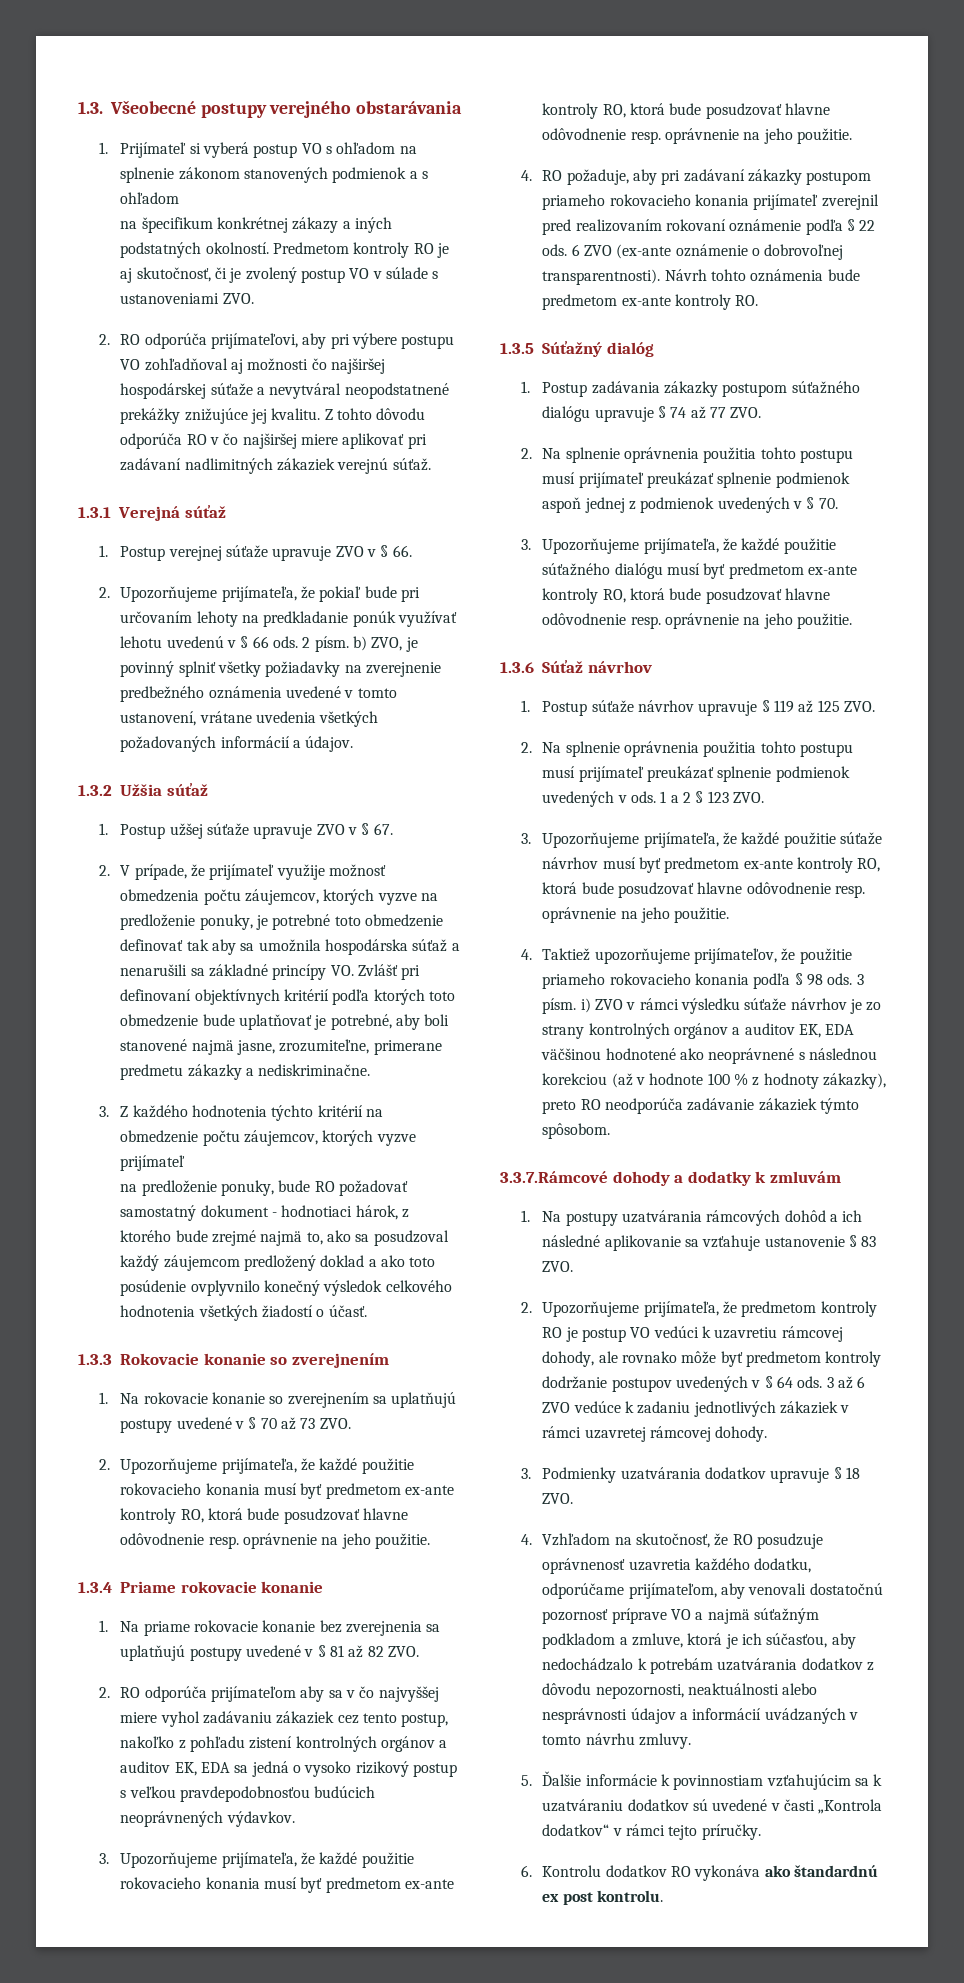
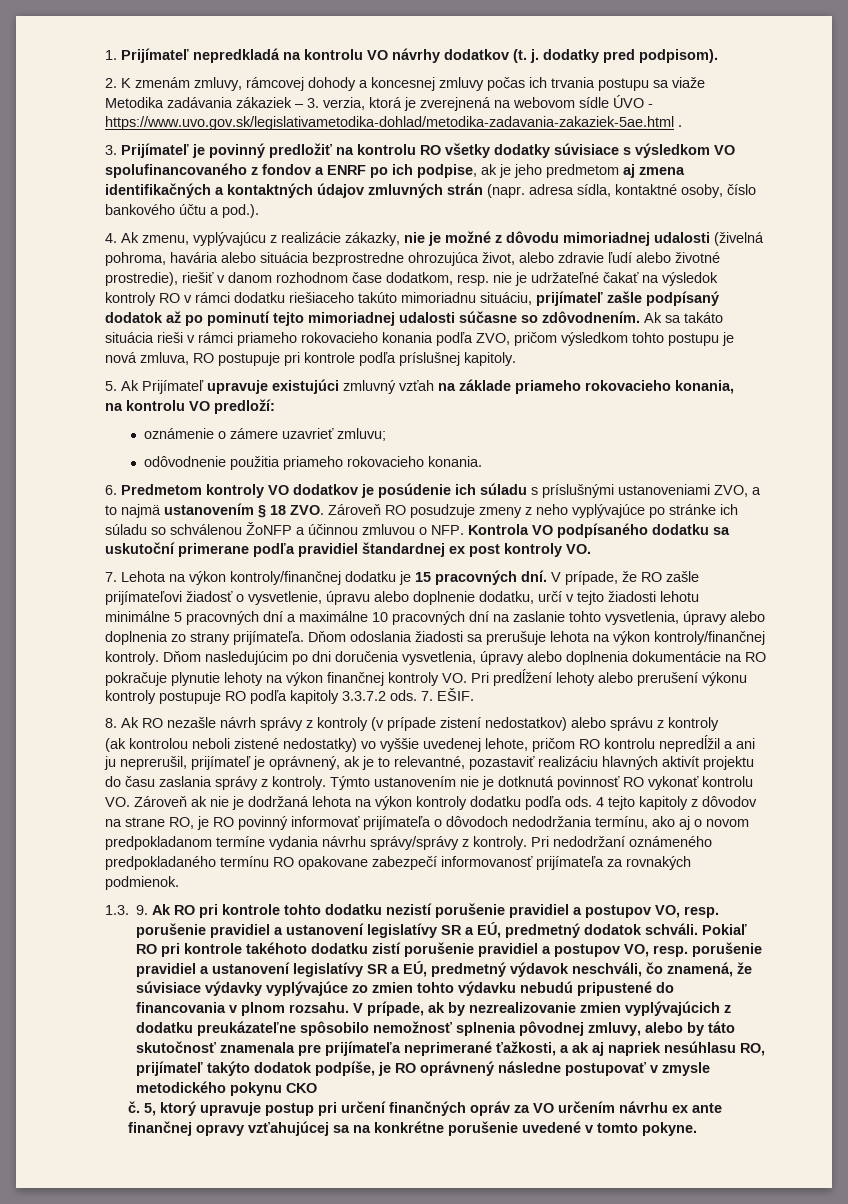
- 1.3. Všeobecné postupy verejného obstarávania
- 1. Prijímateľ si vyberá postup VO s ohľadom na splnenie zákonom stanovených podmienok a s ohľadom
- na špecifikum konkrétnej zákazy a iných podstatných okolností. Predmetom kontroly RO je aj skutočnosť, či je zvolený postup VO v súlade s ustanoveniami ZVO.
- 2. RO odporúča prijímateľovi, aby pri výbere postupu VO zohľadňoval aj možnosti čo najširšej hospodárskej súťaže a nevytváral neopodstatnené prekážky znižujúce jej kvalitu. Z tohto dôvodu odporúča RO v čo najširšej miere aplikovať pri zadávaní nadlimitných zákaziek verejnú súťaž.
- 1.3.1 Verejná súťaž
- 1. Postup verejnej súťaže upravuje ZVO v § 66.
- 2. Upozorňujeme prijímateľa, že pokiaľ bude pri určovaním lehoty na predkladanie ponúk využívať lehotu uvedenú v § 66 ods. 2 písm. b) ZVO, je povinný splniť všetky požiadavky na zverejnenie predbežného oznámenia uvedené v tomto ustanovení, vrátane uvedenia všetkých požadovaných informácií a údajov.
- 1.3.2 Užšia súťaž
- 1. Postup užšej súťaže upravuje ZVO v § 67.
- 2. V prípade, že prijímateľ využije možnosť obmedzenia počtu záujemcov, ktorých vyzve na predloženie ponuky, je potrebné toto obmedzenie definovať tak aby sa umožnila hospodárska súťaž a nenarušili sa základné princípy VO. Zvlášť pri definovaní objektívnych kritérií podľa ktorých toto obmedzenie bude uplatňovať je potrebné, aby boli stanovené najmä jasne, zrozumiteľne, primerane predmetu zákazky a nediskriminačne.
- 3. Z každého hodnotenia týchto kritérií na obmedzenie počtu záujemcov, ktorých vyzve prijímateľ
- na predloženie ponuky, bude RO požadovať samostatný dokument - hodnotiaci hárok, z ktorého bude zrejmé najmä to, ako sa posudzoval každý záujemcom predložený doklad a ako toto posúdenie ovplyvnilo konečný výsledok celkového hodnotenia všetkých žiadostí o účasť.
- 1.3.3 Rokovacie konanie so zverejnením
- 1. Na rokovacie konanie so zverejnením sa uplatňujú postupy uvedené v § 70 až 73 ZVO.
- 2. Upozorňujeme prijímateľa, že každé použitie rokovacieho konania musí byť predmetom ex-ante kontroly RO, ktorá bude posudzovať hlavne odôvodnenie resp. oprávnenie na jeho použitie.
- 1.3.4 Priame rokovacie konanie
- 1. Na priame rokovacie konanie bez zverejnenia sa uplatňujú postupy uvedené v § 81 až 82 ZVO.
- 2. RO odporúča prijímateľom aby sa v čo najvyššej miere vyhol zadávaniu zákaziek cez tento postup, nakoľko z pohľadu zistení kontrolných orgánov a auditov EK, EDA sa jedná o vysoko rizikový postup s veľkou pravdepodobnosťou budúcich neoprávnených výdavkov.
- 3. Upozorňujeme prijímateľa, že každé použitie rokovacieho konania musí byť predmetom ex-ante kontroly RO, ktorá bude posudzovať hlavne odôvodnenie resp. oprávnenie na jeho použitie.
- 4. RO požaduje, aby pri zadávaní zákazky postupom priameho rokovacieho konania prijímateľ zverejnil pred realizovaním rokovaní oznámenie podľa § 22 ods. 6 ZVO (ex-ante oznámenie o dobrovoľnej transparentnosti). Návrh tohto oznámenia bude predmetom ex-ante kontroly RO.
- 1.3.5 Súťažný dialóg
- 1. Postup zadávania zákazky postupom súťažného dialógu upravuje § 74 až 77 ZVO.
- 2. Na splnenie oprávnenia použitia tohto postupu musí prijímateľ preukázať splnenie podmienok aspoň jednej z podmienok uvedených v § 70.
- 3. Upozorňujeme prijímateľa, že každé použitie súťažného dialógu musí byť predmetom ex-ante kontroly RO, ktorá bude posudzovať hlavne odôvodnenie resp. oprávnenie na jeho použitie.
- 1.3.6 Súťaž návrhov
- 1. Postup súťaže návrhov upravuje § 119 až 125 ZVO.
- 2. Na splnenie oprávnenia použitia tohto postupu musí prijímateľ preukázať splnenie podmienok uvedených v ods. 1 a 2 § 123 ZVO.
- 3. Upozorňujeme prijímateľa, že každé použitie súťaže návrhov musí byť predmetom ex-ante kontroly RO, ktorá bude posudzovať hlavne odôvodnenie resp. oprávnenie na jeho použitie.
- 4. Taktiež upozorňujeme prijímateľov, že použitie priameho rokovacieho konania podľa § 98 ods. 3 písm. i) ZVO v rámci výsledku súťaže návrhov je zo strany kontrolných orgánov a auditov EK, EDA väčšinou hodnotené ako neoprávnené s následnou korekciou (až v hodnote 100 % z hodnoty zákazky), preto RO neodporúča zadávanie zákaziek týmto spôsobom.
- 3.3.7.Rámcové dohody a dodatky k zmluvám
- 1. Na postupy uzatvárania rámcových dohôd a ich následné aplikovanie sa vzťahuje ustanovenie § 83 ZVO.
- 2. Upozorňujeme prijímateľa, že predmetom kontroly RO je postup VO vedúci k uzavretiu rámcovej dohody, ale rovnako môže byť predmetom kontroly dodržanie postupov uvedených v § 64 ods. 3 až 6 ZVO vedúce k zadaniu jednotlivých zákaziek v rámci uzavretej rámcovej dohody.
- 3. Podmienky uzatvárania dodatkov upravuje § 18 ZVO.
- 4. Vzhľadom na skutočnosť, že RO posudzuje oprávnenosť uzavretia každého dodatku, odporúčame prijímateľom, aby venovali dostatočnú pozornosť príprave VO a najmä súťažným podkladom a zmluve, ktorá je ich súčasťou, aby nedochádzalo k potrebám uzatvárania dodatkov z dôvodu nepozornosti, neaktuálnosti alebo nesprávnosti údajov a informácií uvádzaných v tomto návrhu zmluvy.
- 5. Ďalšie informácie k povinnostiam vzťahujúcim sa k uzatváraniu dodatkov sú uvedené v časti „Kontrola dodatkov“ v rámci tejto príručky.
- 6. Kontrolu dodatkov RO vykonáva ako štandardnú ex post kontrolu.
+ 1. Prijímateľ nepredkladá na kontrolu VO návrhy dodatkov (t. j. dodatky pred podpisom).
+ 2. K zmenám zmluvy, rámcovej dohody a koncesnej zmluvy počas ich trvania postupu sa viaže Metodika zadávania zákaziek – 3. verzia, ktorá je zverejnená na webovom sídle ÚVO - https://www.uvo.gov.sk/legislativametodika-dohlad/metodika-zadavania-zakaziek-5ae.html .
+ 3. Prijímateľ je povinný predložiť na kontrolu RO všetky dodatky súvisiace s výsledkom VO spolufinancovaného z fondov a ENRF po ich podpise, ak je jeho predmetom aj zmena identifikačných a kontaktných údajov zmluvných strán (napr. adresa sídla, kontaktné osoby, číslo bankového účtu a pod.).
+ 4. Ak zmenu, vyplývajúcu z realizácie zákazky, nie je možné z dôvodu mimoriadnej udalosti (živelná pohroma, havária alebo situácia bezprostredne ohrozujúca život, alebo zdravie ľudí alebo životné prostredie), riešiť v danom rozhodnom čase dodatkom, resp. nie je udržateľné čakať na výsledok kontroly RO v rámci dodatku riešiaceho takúto mimoriadnu situáciu, prijímateľ zašle podpísaný dodatok až po pominutí tejto mimoriadnej udalosti súčasne so zdôvodnením. Ak sa takáto situácia rieši v rámci priameho rokovacieho konania podľa ZVO, pričom výsledkom tohto postupu je nová zmluva, RO postupuje pri kontrole podľa príslušnej kapitoly.
+ 5. Ak Prijímateľ upravuje existujúci zmluvný vzťah na základe priameho rokovacieho konania,
+ na kontrolu VO predloží:
+ oznámenie o zámere uzavrieť zmluvu;
+ odôvodnenie použitia priameho rokovacieho konania.
+ 6. Predmetom kontroly VO dodatkov je posúdenie ich súladu s príslušnými ustanoveniami ZVO, a to najmä ustanovením § 18 ZVO. Zároveň RO posudzuje zmeny z neho vyplývajúce po stránke ich súladu so schválenou ŽoNFP a účinnou zmluvou o NFP. Kontrola VO podpísaného dodatku sa uskutoční primerane podľa pravidiel štandardnej ex post kontroly VO.
+ 7. Lehota na výkon kontroly/finančnej dodatku je 15 pracovných dní. V prípade, že RO zašle prijímateľovi žiadosť o vysvetlenie, úpravu alebo doplnenie dodatku, určí v tejto žiadosti lehotu minimálne 5 pracovných dní a maximálne 10 pracovných dní na zaslanie tohto vysvetlenia, úpravy alebo doplnenia zo strany prijímateľa. Dňom odoslania žiadosti sa prerušuje lehota na výkon kontroly/finančnej kontroly. Dňom nasledujúcim po dni doručenia vysvetlenia, úpravy alebo doplnenia dokumentácie na RO pokračuje plynutie lehoty na výkon finančnej kontroly VO. Pri predĺžení lehoty alebo prerušení výkonu kontroly postupuje RO podľa kapitoly 3.3.7.2 ods. 7. EŠIF.
+ 8. Ak RO nezašle návrh správy z kontroly (v prípade zistení nedostatkov) alebo správu z kontroly
+ (ak kontrolou neboli zistené nedostatky) vo vyššie uvedenej lehote, pričom RO kontrolu nepredĺžil a ani ju neprerušil, prijímateľ je oprávnený, ak je to relevantné, pozastaviť realizáciu hlavných aktivít projektu do času zaslania správy z kontroly. Týmto ustanovením nie je dotknutá povinnosť RO vykonať kontrolu VO. Zároveň ak nie je dodržaná lehota na výkon kontroly dodatku podľa ods. 4 tejto kapitoly z dôvodov na strane RO, je RO povinný informovať prijímateľa o dôvodoch nedodržania termínu, ako aj o novom predpokladanom termíne vydania návrhu správy/správy z kontroly. Pri nedodržaní oznámeného predpokladaného termínu RO opakovane zabezpečí informovanosť prijímateľa za rovnakých podmienok.
+ 1.3. 9. Ak RO pri kontrole tohto dodatku nezistí porušenie pravidiel a postupov VO, resp. porušenie pravidiel a ustanovení legislatívy SR a EÚ, predmetný dodatok schváli. Pokiaľ RO pri kontrole takéhoto dodatku zistí porušenie pravidiel a postupov VO, resp. porušenie pravidiel a ustanovení legislatívy SR a EÚ, predmetný výdavok neschváli, čo znamená, že súvisiace výdavky vyplývajúce zo zmien tohto výdavku nebudú pripustené do financovania v plnom rozsahu. V prípade, ak by nezrealizovanie zmien vyplývajúcich z dodatku preukázateľne spôsobilo nemožnosť splnenia pôvodnej zmluvy, alebo by táto skutočnosť znamenala pre prijímateľa neprimerané ťažkosti, a ak aj napriek nesúhlasu RO, prijímateľ takýto dodatok podpíše, je RO oprávnený následne postupovať v zmysle metodického pokynu CKO
+ č. 5, ktorý upravuje postup pri určení finančných opráv za VO určením návrhu ex ante finančnej opravy vzťahujúcej sa na konkrétne porušenie uvedené v tomto pokyne.

